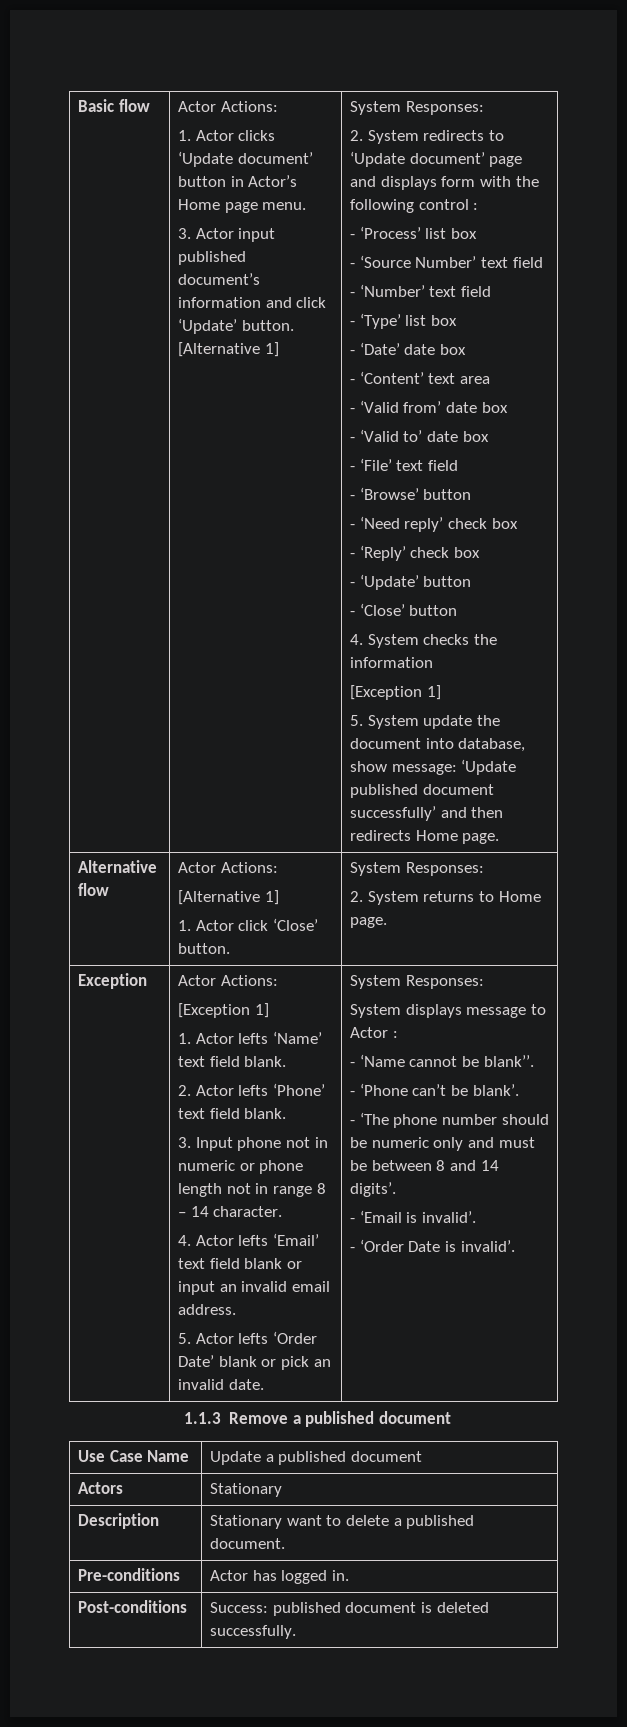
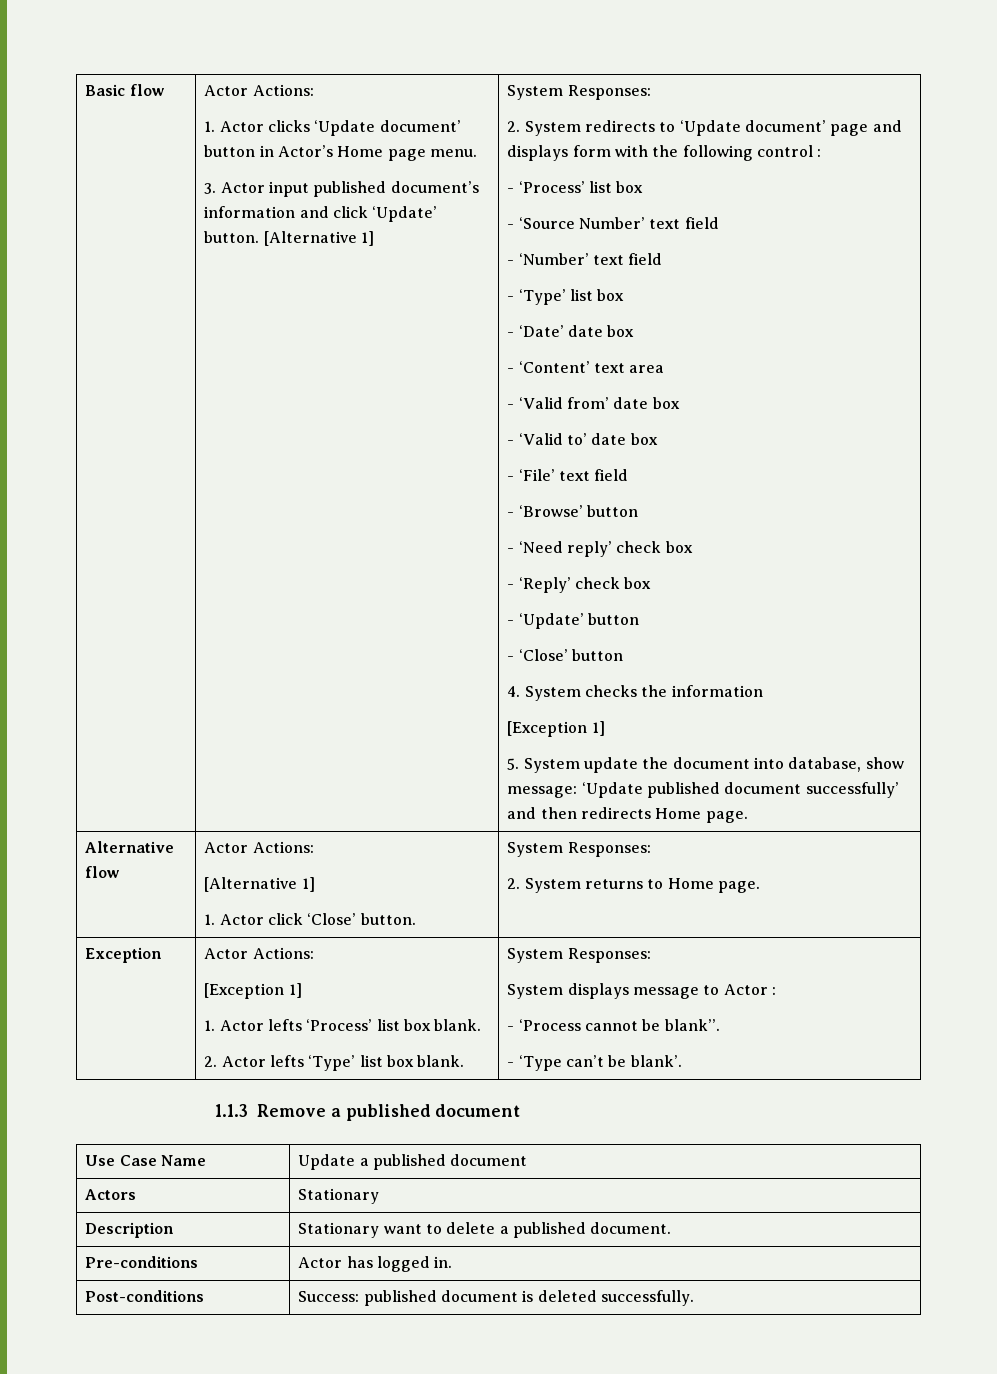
- 1. Actor lefts ‘Name’ text field blank.
+ 1. Actor lefts ‘Process’ list box blank.
- 2. Actor lefts ‘Phone’ text field blank.
- 3. Input phone not in numeric or phone length not in range 8 – 14 character.
- 4. Actor lefts ‘Email’ text field blank or input an invalid email address.
- 5. Actor lefts ‘Order Date’ blank or pick an invalid date.
+ 2. Actor lefts ‘Type’ list box blank.
- - ‘Name cannot be blank’’.
+ - ‘Process cannot be blank’’.
- - ‘Phone can’t be blank’.
+ - ‘Type can’t be blank’.
- - ‘The phone number should be numeric only and must be between 8 and 14 digits’.
- - ‘Email is invalid’.
- - ‘Order Date is invalid’.

